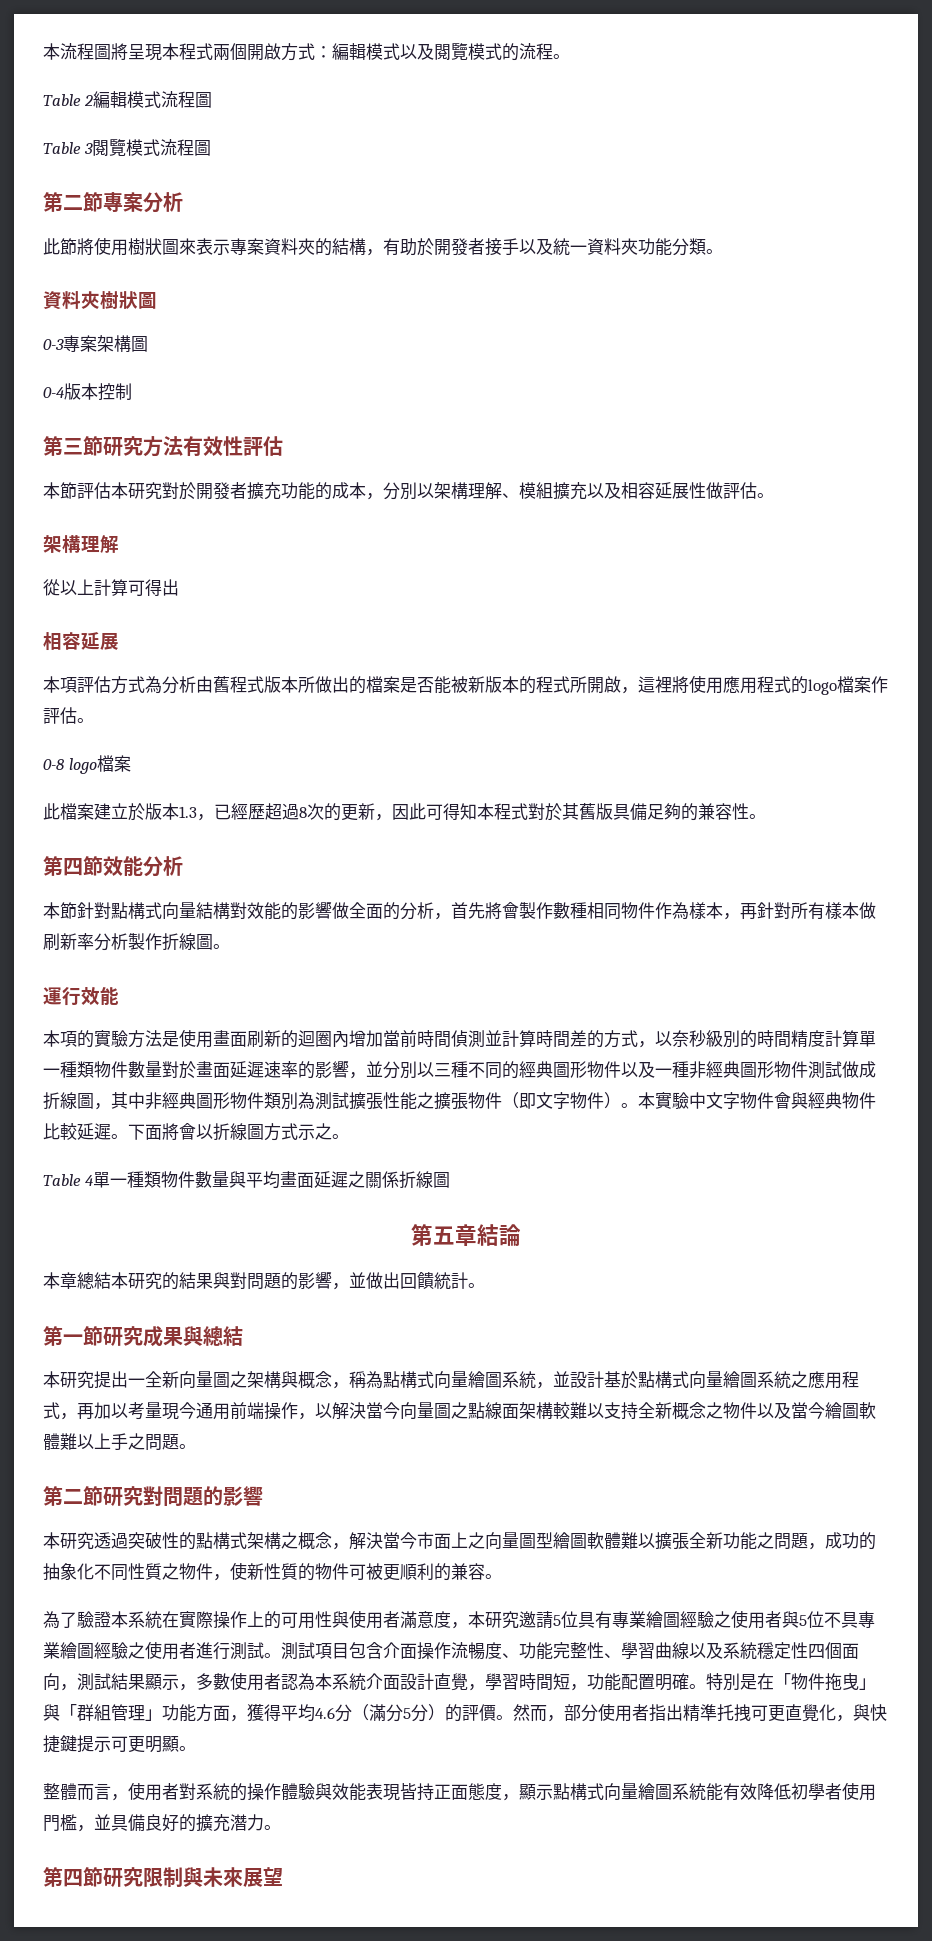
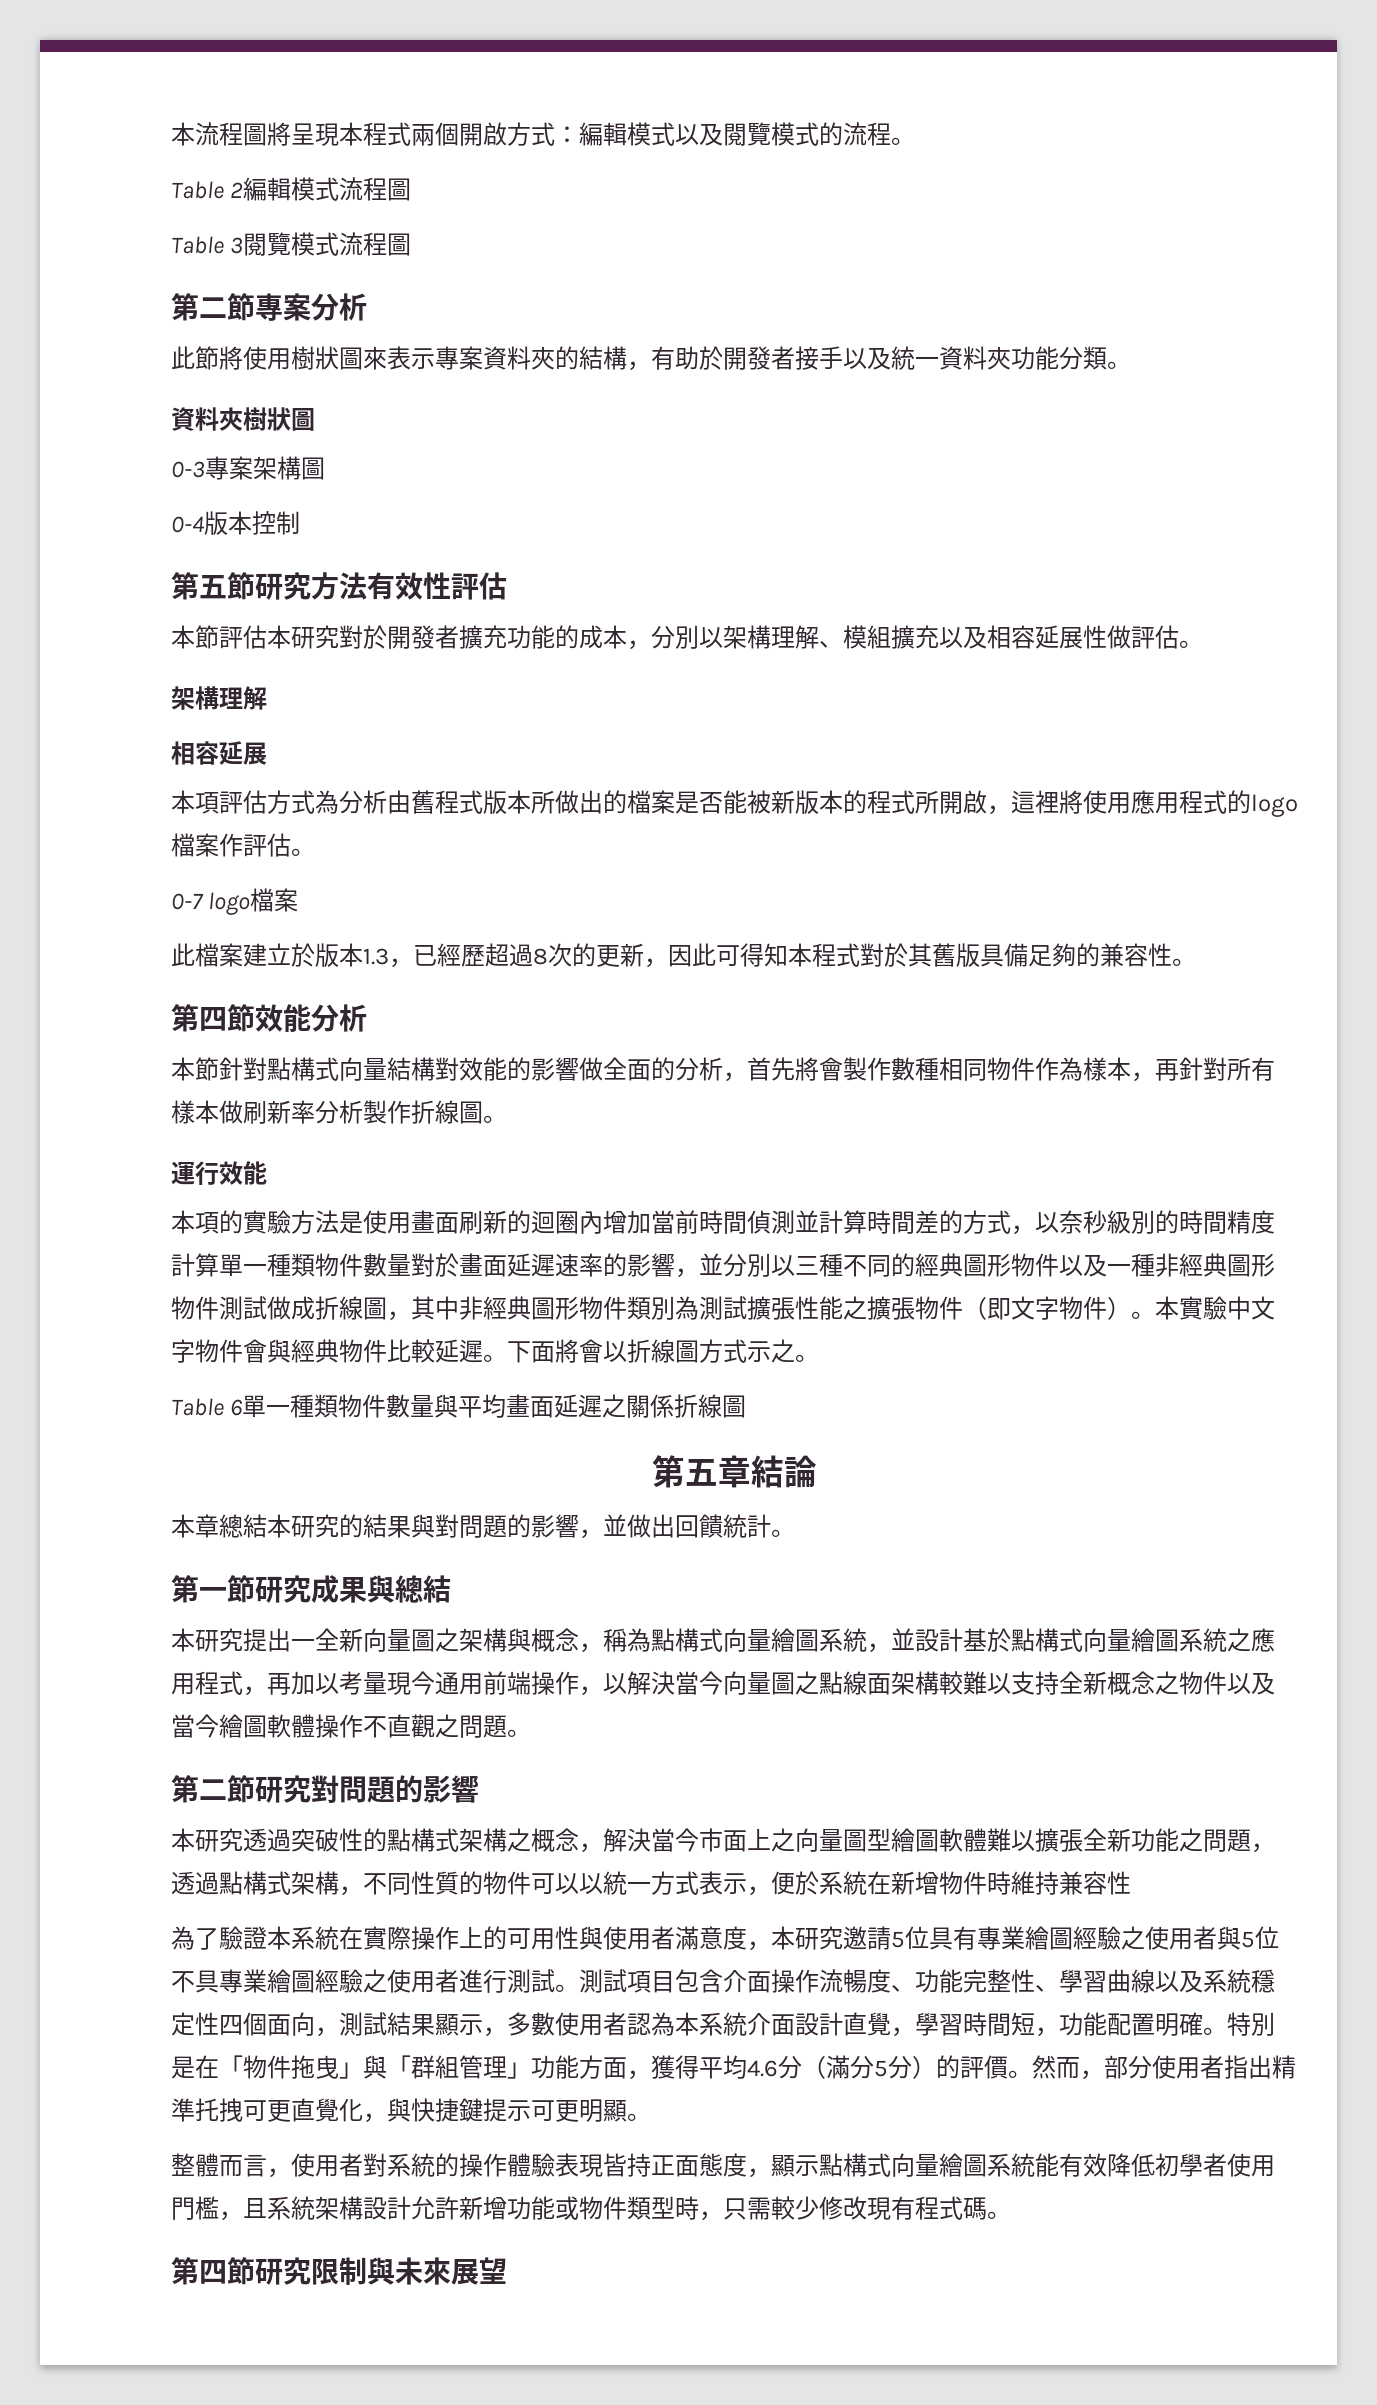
- 第三節研究方法有效性評估
+ 第五節研究方法有效性評估
- 從以上計算可得出
- 0-8 logo檔案
+ 0-7 logo檔案
- Table 4單一種類物件數量與平均畫面延遲之關係折線圖
+ Table 6單一種類物件數量與平均畫面延遲之關係折線圖
- 本研究提出一全新向量圖之架構與概念，稱為點構式向量繪圖系統，並設計基於點構式向量繪圖系統之應用程式，再加以考量現今通用前端操作，以解決當今向量圖之點線面架構較難以支持全新概念之物件以及當今繪圖軟體難以上手之問題。
+ 本研究提出一全新向量圖之架構與概念，稱為點構式向量繪圖系統，並設計基於點構式向量繪圖系統之應用程式，再加以考量現今通用前端操作，以解決當今向量圖之點線面架構較難以支持全新概念之物件以及當今繪圖軟體操作不直觀之問題。
- 本研究透過突破性的點構式架構之概念，解決當今市面上之向量圖型繪圖軟體難以擴張全新功能之問題，成功的抽象化不同性質之物件，使新性質的物件可被更順利的兼容。
+ 本研究透過突破性的點構式架構之概念，解決當今市面上之向量圖型繪圖軟體難以擴張全新功能之問題，透過點構式架構，不同性質的物件可以以統一方式表示，便於系統在新增物件時維持兼容性
- 整體而言，使用者對系統的操作體驗與效能表現皆持正面態度，顯示點構式向量繪圖系統能有效降低初學者使用門檻，並具備良好的擴充潛力。
+ 整體而言，使用者對系統的操作體驗表現皆持正面態度，顯示點構式向量繪圖系統能有效降低初學者使用門檻，且系統架構設計允許新增功能或物件類型時，只需較少修改現有程式碼。

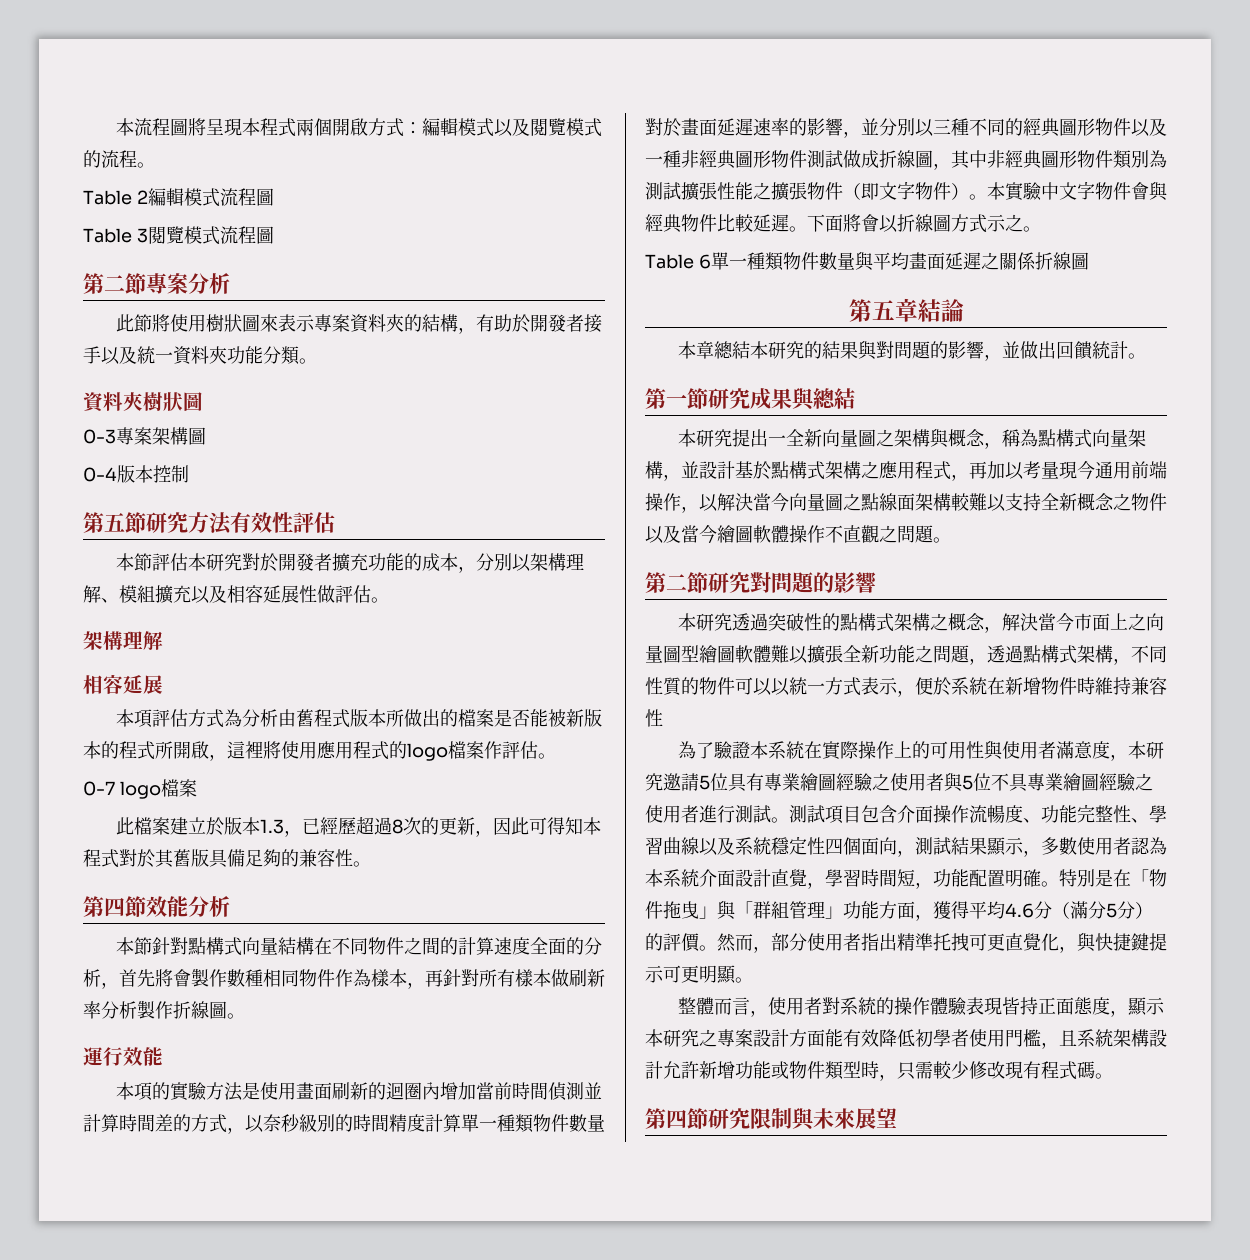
- 本節針對點構式向量結構對效能的影響做全面的分析，首先將會製作數種相同物件作為樣本，再針對所有樣本做刷新率分析製作折線圖。
+ 本節針對點構式向量結構在不同物件之間的計算速度全面的分析，首先將會製作數種相同物件作為樣本，再針對所有樣本做刷新率分析製作折線圖。
- 本研究提出一全新向量圖之架構與概念，稱為點構式向量繪圖系統，並設計基於點構式向量繪圖系統之應用程式，再加以考量現今通用前端操作，以解決當今向量圖之點線面架構較難以支持全新概念之物件以及當今繪圖軟體操作不直觀之問題。
+ 本研究提出一全新向量圖之架構與概念，稱為點構式向量架構，並設計基於點構式架構之應用程式，再加以考量現今通用前端操作，以解決當今向量圖之點線面架構較難以支持全新概念之物件以及當今繪圖軟體操作不直觀之問題。
- 整體而言，使用者對系統的操作體驗表現皆持正面態度，顯示點構式向量繪圖系統能有效降低初學者使用門檻，且系統架構設計允許新增功能或物件類型時，只需較少修改現有程式碼。
+ 整體而言，使用者對系統的操作體驗表現皆持正面態度，顯示本研究之專案設計方面能有效降低初學者使用門檻，且系統架構設計允許新增功能或物件類型時，只需較少修改現有程式碼。

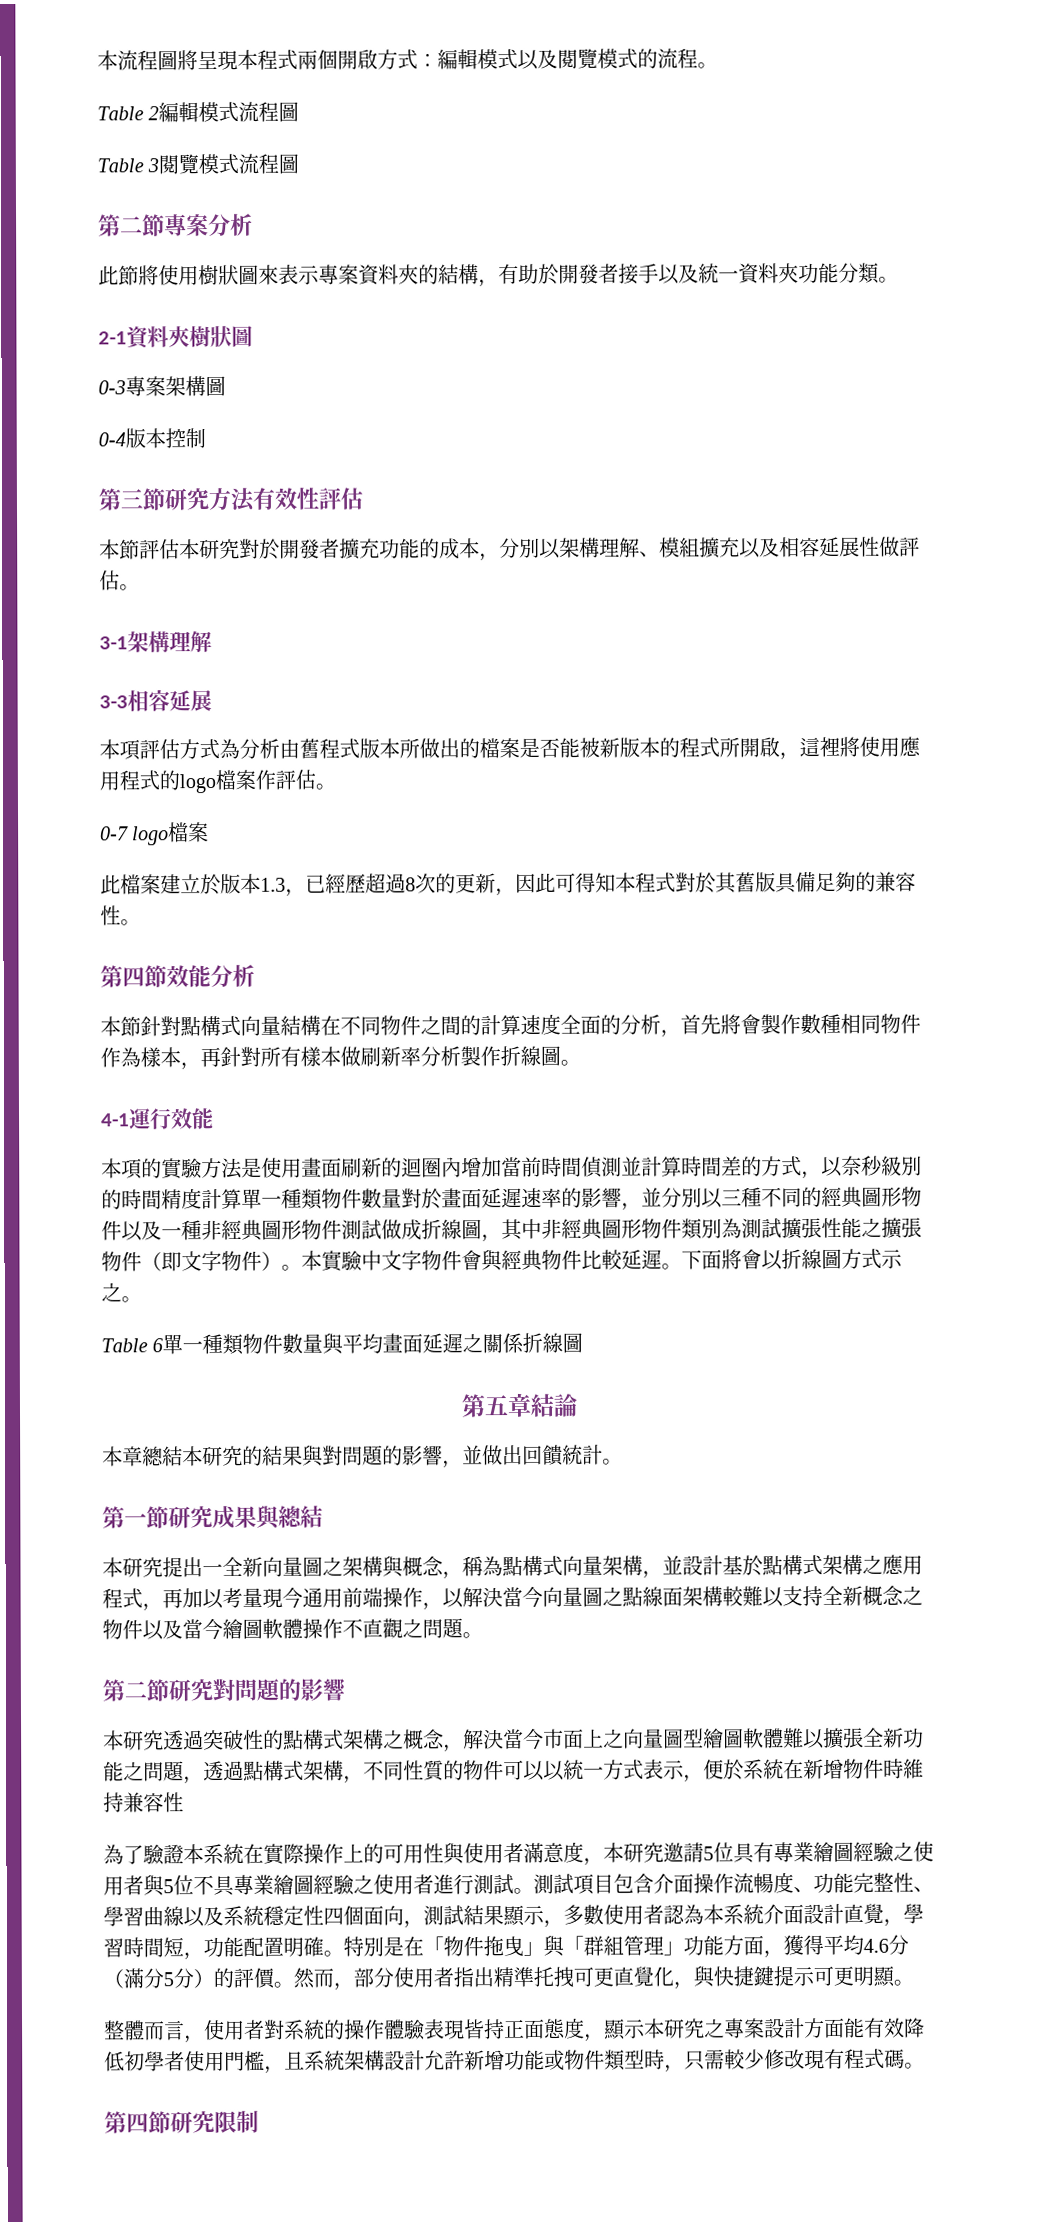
- 資料夾樹狀圖
+ 2-1資料夾樹狀圖
- 第五節研究方法有效性評估
+ 第三節研究方法有效性評估
  本節評估本研究對於開發者擴充功能的成本，分別以架構理解、模組擴充以及相容延展性做評估。
- 架構理解
- 相容延展
+ 3-1架構理解
+ 3-3相容延展
- 運行效能
+ 4-1運行效能
- 第四節研究限制與未來展望
+ 第四節研究限制

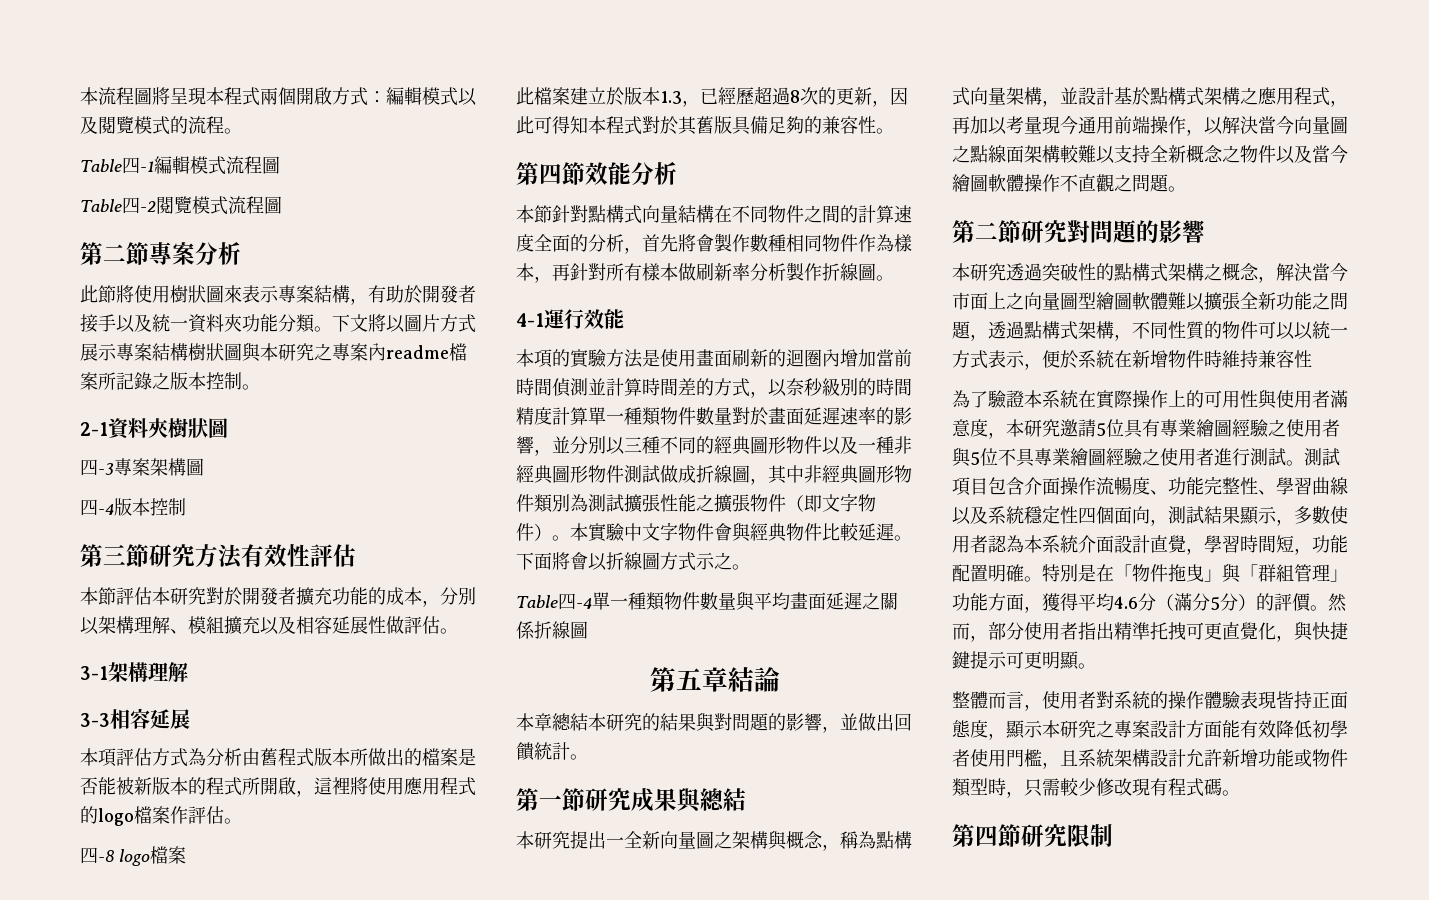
- Table 2編輯模式流程圖
+ Table四-1編輯模式流程圖
- Table 3閱覽模式流程圖
+ Table四-2閱覽模式流程圖
- 此節將使用樹狀圖來表示專案資料夾的結構，有助於開發者接手以及統一資料夾功能分類。
+ 此節將使用樹狀圖來表示專案結構，有助於開發者接手以及統一資料夾功能分類。下文將以圖片方式展示專案結構樹狀圖與本研究之專案內readme檔案所記錄之版本控制。
- 0-3專案架構圖
+ 四-3專案架構圖
- 0-4版本控制
+ 四-4版本控制
- 0-7 logo檔案
+ 四-8 logo檔案
- Table 6單一種類物件數量與平均畫面延遲之關係折線圖
+ Table四-4單一種類物件數量與平均畫面延遲之關係折線圖

